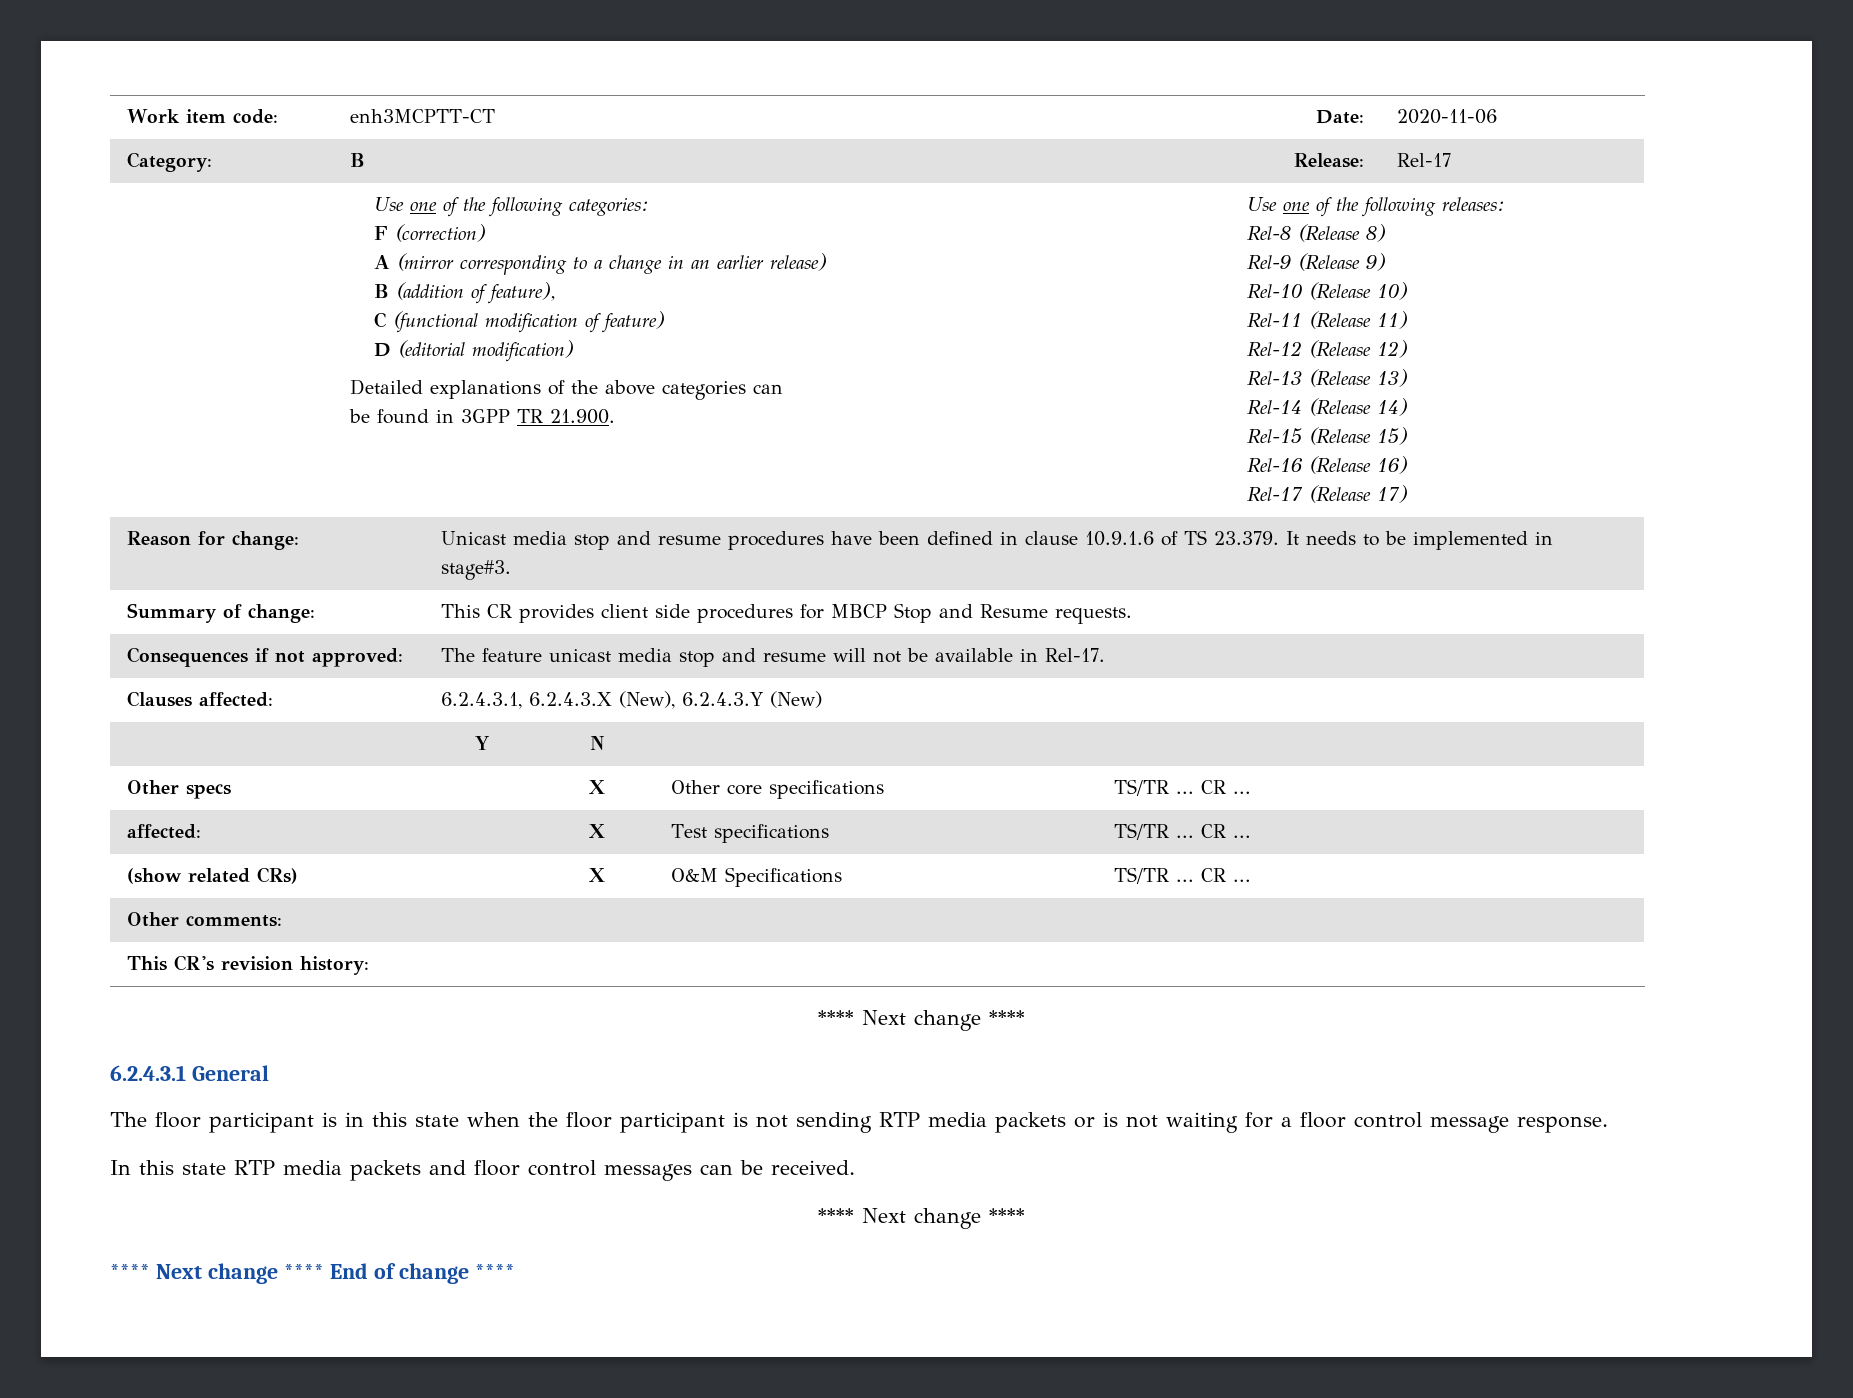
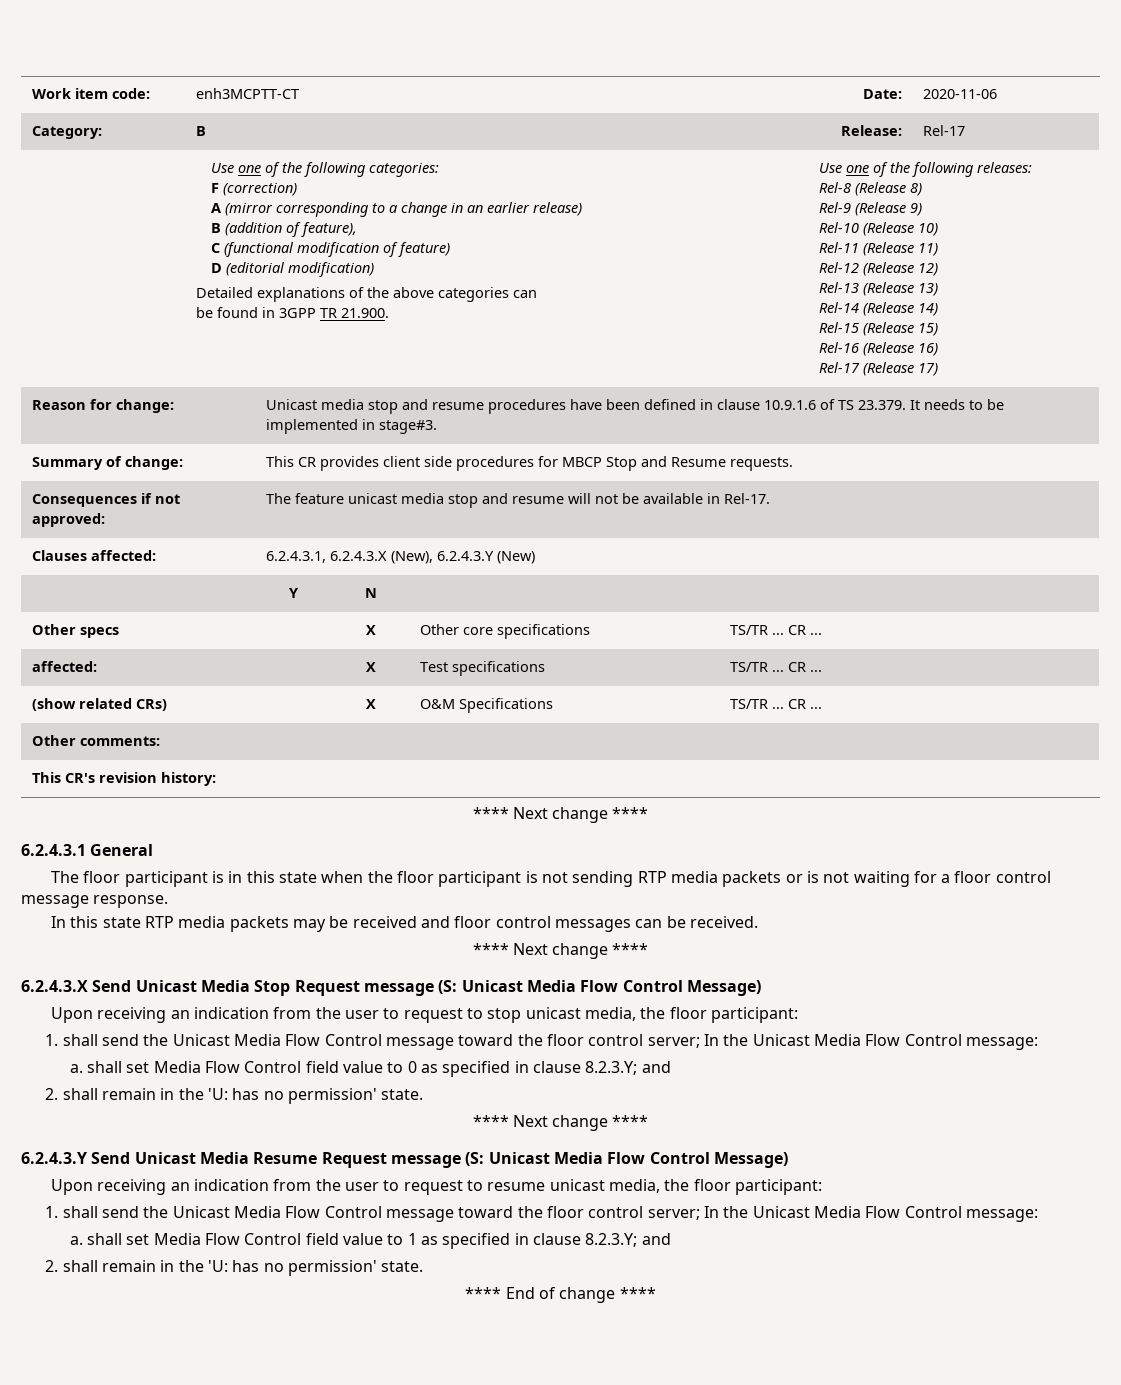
- In this state RTP media packets and floor control messages can be received.
+ In this state RTP media packets may be received and floor control messages can be received.
- **** Next change **** End of change ****
+ 6.2.4.3.X Send Unicast Media Stop Request message (S: Unicast Media Flow Control Message)
+ Upon receiving an indication from the user to request to stop unicast media, the floor participant:
+ 1. shall send the Unicast Media Flow Control message toward the floor control server; In the Unicast Media Flow Control message:
+ a. shall set Media Flow Control field value to 0 as specified in clause 8.2.3.Y; and
+ 2. shall remain in the 'U: has no permission' state.
+ **** Next change ****
+ 6.2.4.3.Y Send Unicast Media Resume Request message (S: Unicast Media Flow Control Message)
+ Upon receiving an indication from the user to request to resume unicast media, the floor participant:
+ 1. shall send the Unicast Media Flow Control message toward the floor control server; In the Unicast Media Flow Control message:
+ a. shall set Media Flow Control field value to 1 as specified in clause 8.2.3.Y; and
+ 2. shall remain in the 'U: has no permission' state.
+ **** End of change ****

